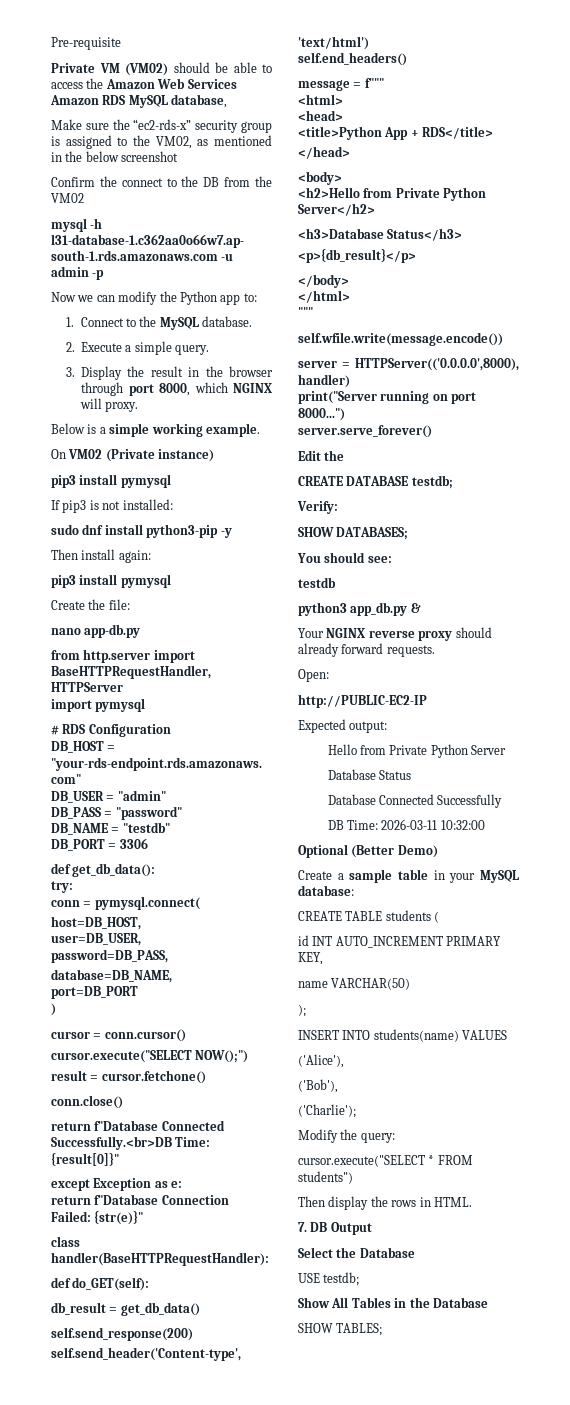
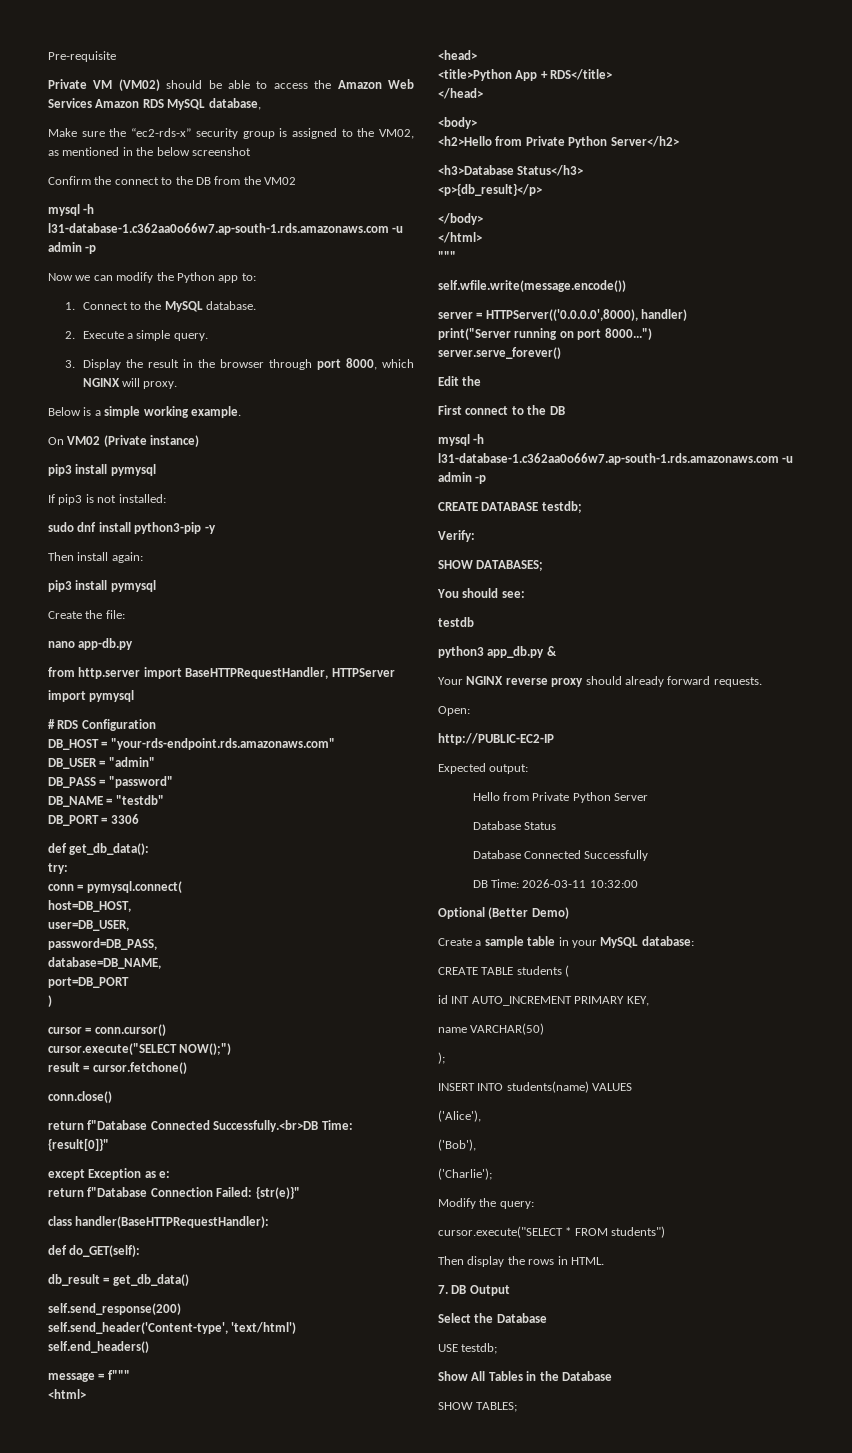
+ First connect to the DB
+ mysql -h l31-database-1.c362aa0o66w7.ap-south-1.rds.amazonaws.com -u admin -p

